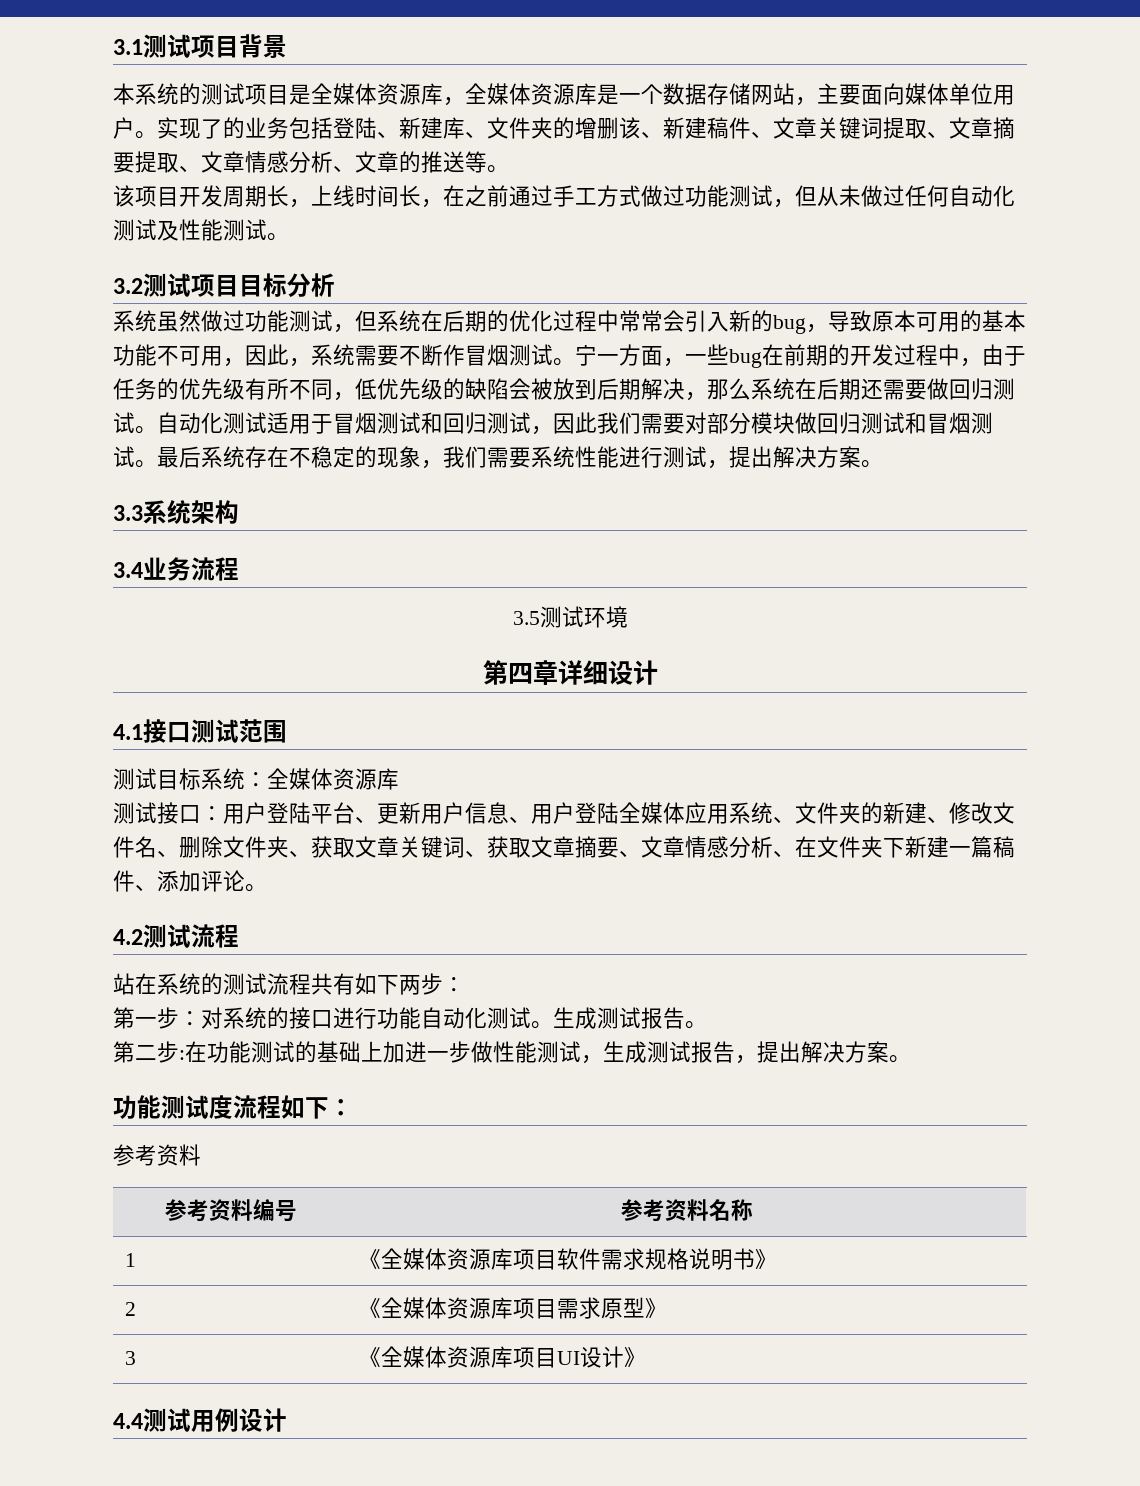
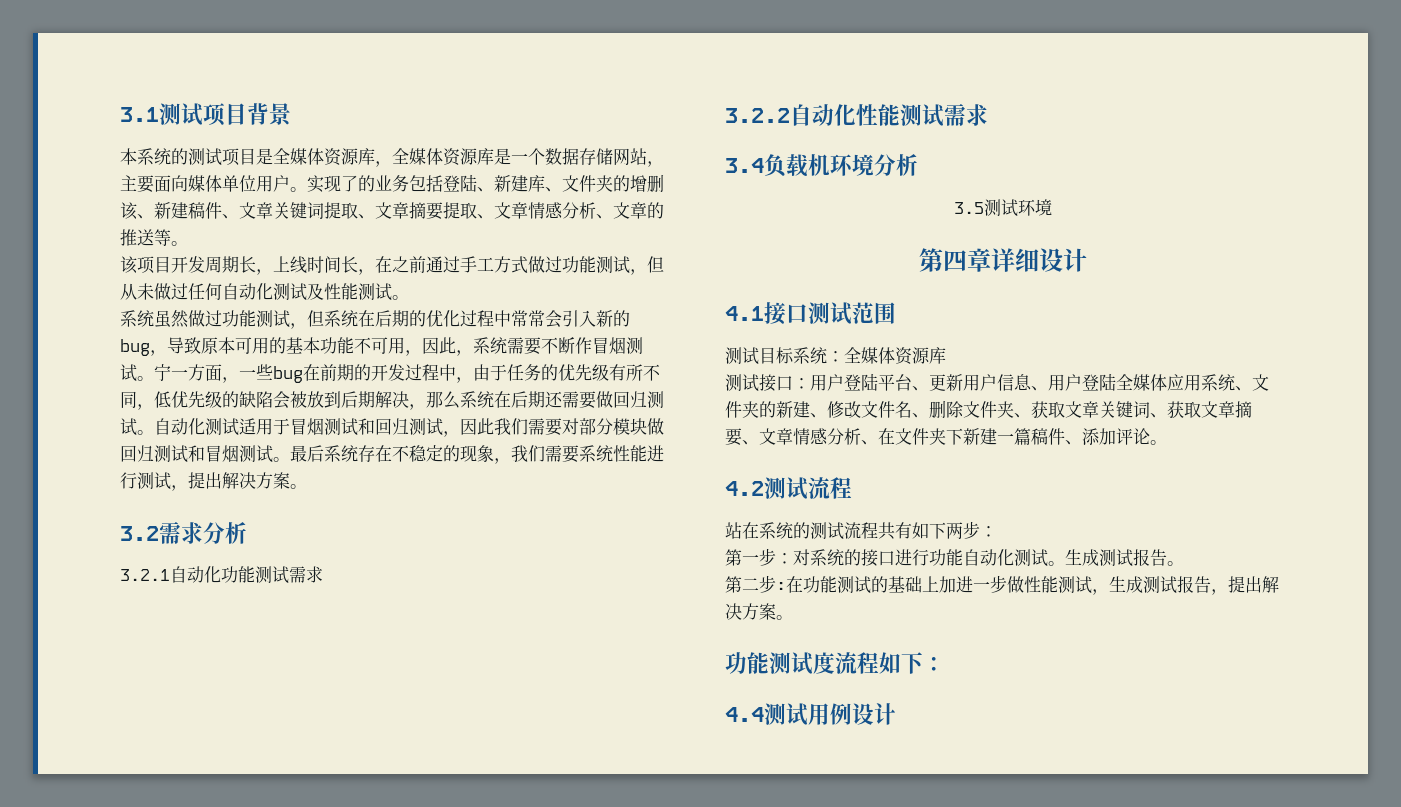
- 3.2测试项目目标分析
- 3.3系统架构
- 3.4业务流程
+ 3.2需求分析
+ 3.2.1自动化功能测试需求
+ 3.2.2自动化性能测试需求
+ 3.4负载机环境分析
  功能测试度流程如下：
- 参考资料
- 参考资料编号 | 参考资料名称
- 1 | 《全媒体资源库项目软件需求规格说明书》
- 2 | 《全媒体资源库项目需求原型》
- 3 | 《全媒体资源库项目UI设计》

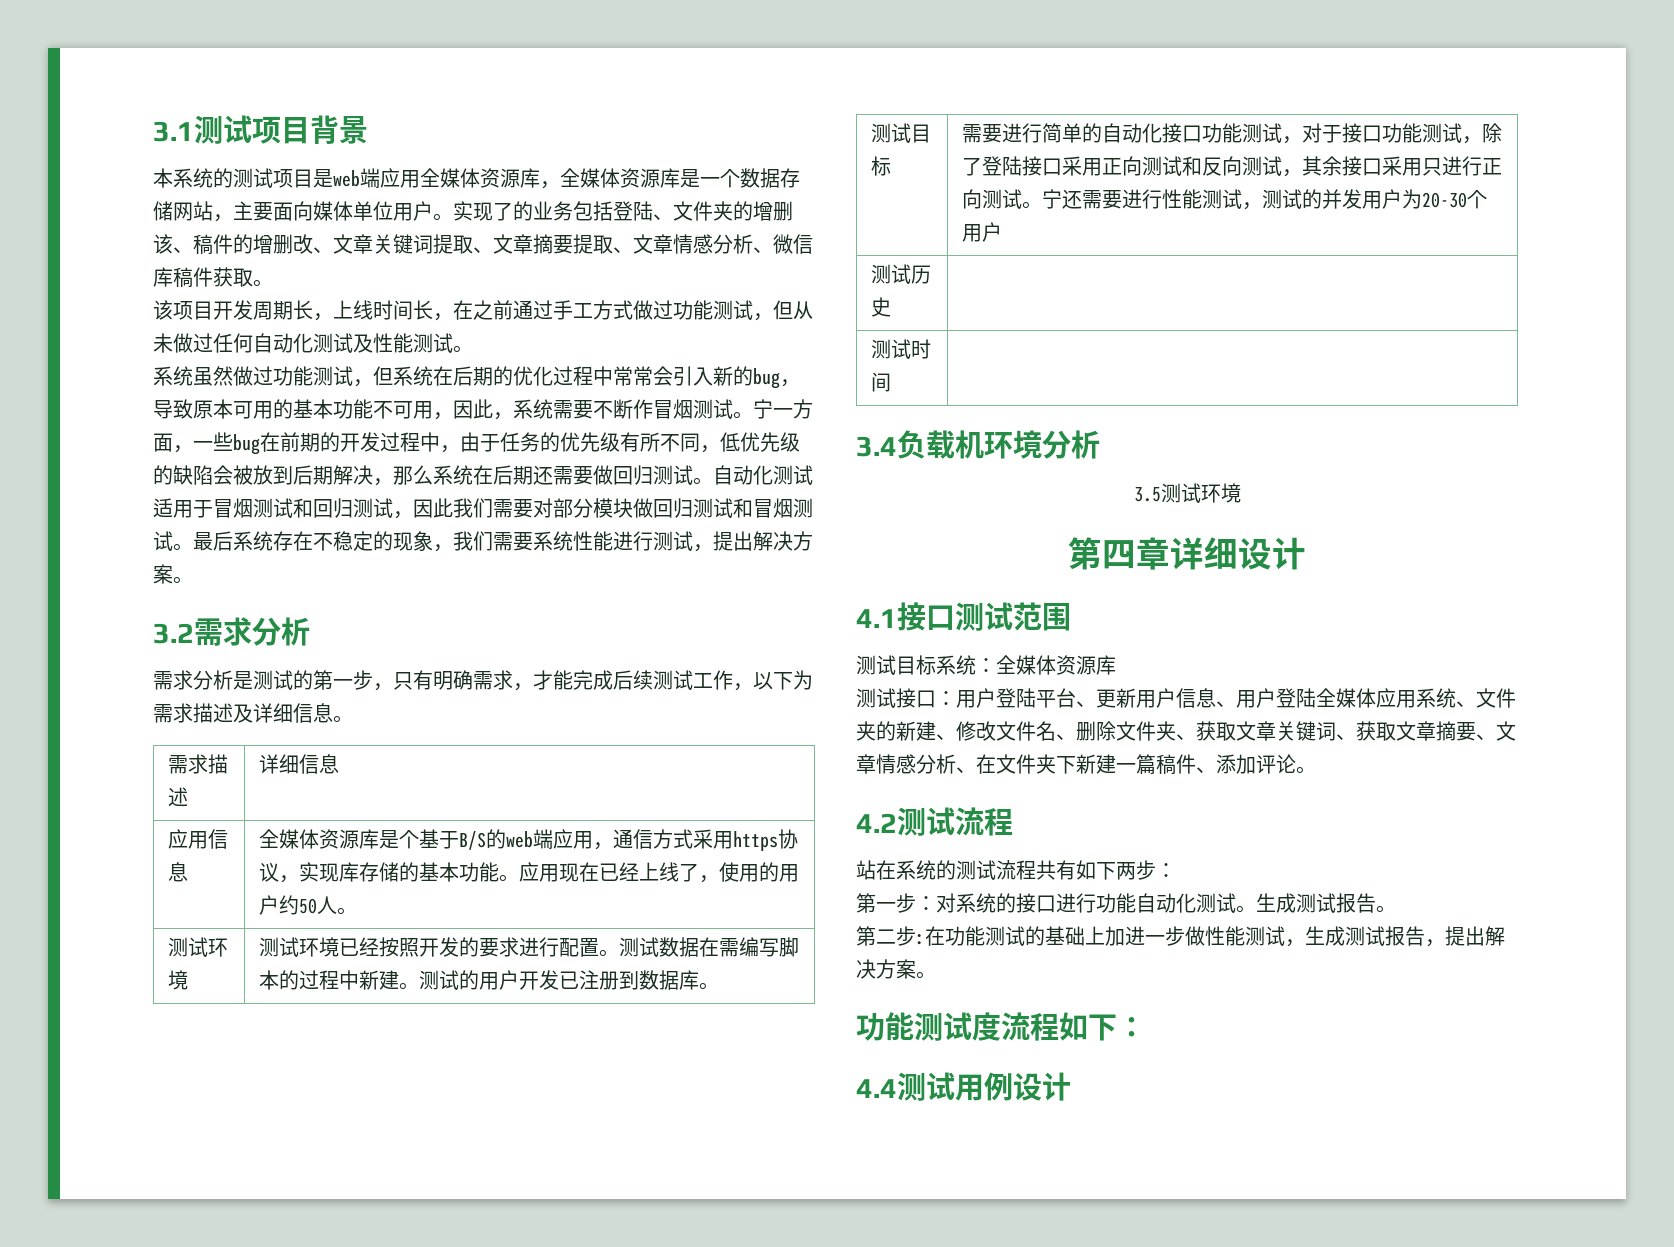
- 本系统的测试项目是全媒体资源库，全媒体资源库是一个数据存储网站，主要面向媒体单位用户。
+ 本系统的测试项目是web端应用全媒体资源库，全媒体资源库是一个数据存储网站，主要面向媒体单位用户。
- 实现了的业务包括登陆、新建库、文件夹的增删该、新建稿件、文章关键词提取、文章摘要提取、文章情感分析、文章的推送等。
+ 实现了的业务包括登陆、文件夹的增删该、稿件的增删改、文章关键词提取、文章摘要提取、文章情感分析、微信库稿件获取。
- 3.2.1自动化功能测试需求
- 3.2.2自动化性能测试需求
+ 需求分析是测试的第一步，只有明确需求，才能完成后续测试工作，以下为需求描述及详细信息。
+ 需求描述 | 详细信息
+ 应用信息 | 全媒体资源库是个基于B/S的web端应用，通信方式采用https协议，实现库存储的基本功能。应用现在已经上线了，使用的用户约50人。
+ 测试环境 | 测试环境已经按照开发的要求进行配置。测试数据在需编写脚本的过程中新建。测试的用户开发已注册到数据库。
+ 测试目标 | 需要进行简单的自动化接口功能测试，对于接口功能测试，除了登陆接口采用正向测试和反向测试，其余接口采用只进行正向测试。宁还需要进行性能测试，测试的并发用户为20-30个用户
+ 测试历史 |
+ 测试时间 |

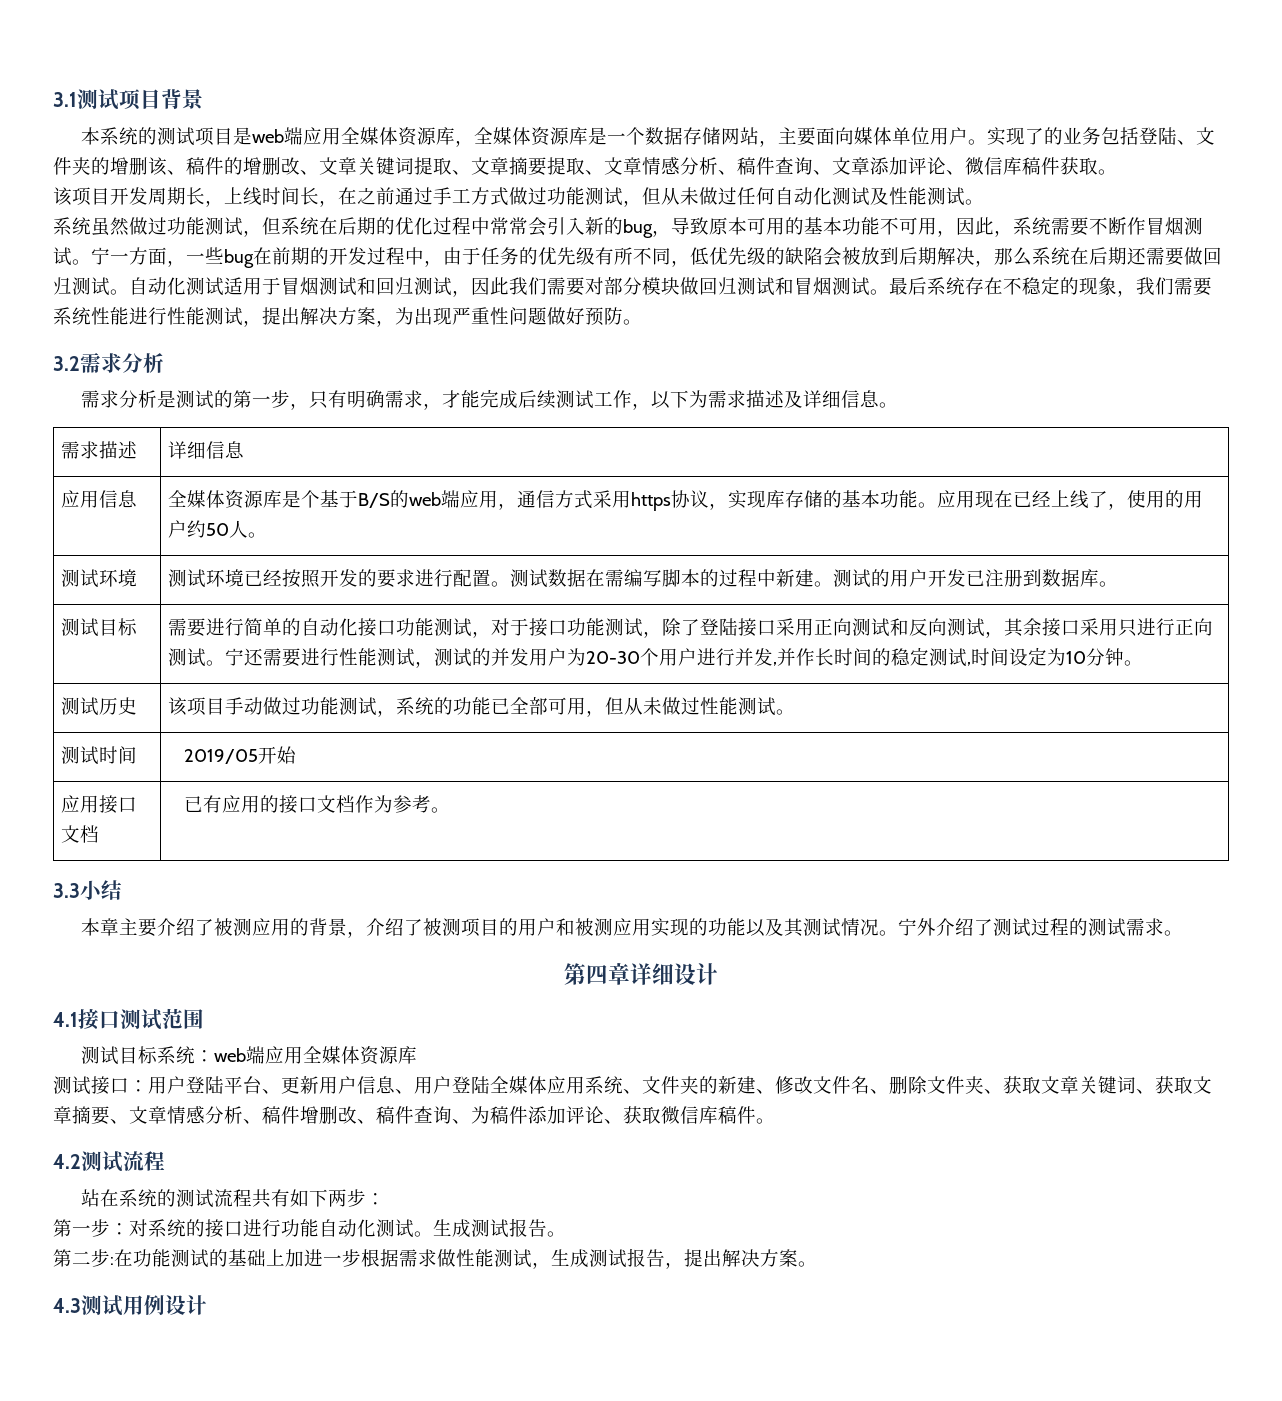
- 实现了的业务包括登陆、文件夹的增删该、稿件的增删改、文章关键词提取、文章摘要提取、文章情感分析、微信库稿件获取。
+ 实现了的业务包括登陆、文件夹的增删该、稿件的增删改、文章关键词提取、文章摘要提取、文章情感分析、稿件查询、文章添加评论、微信库稿件获取。
- 最后系统存在不稳定的现象，我们需要系统性能进行测试，提出解决方案。
+ 最后系统存在不稳定的现象，我们需要系统性能进行性能测试，提出解决方案，为出现严重性问题做好预防。
- 宁还需要进行性能测试，测试的并发用户为20-30个用户
- 测试历史 |
- 测试时间 |
- 3.4负载机环境分析
- 3.5测试环境
+ 宁还需要进行性能测试，测试的并发用户为20-30个用户进行并发,并作长时间的稳定测试,时间设定为10分钟。
+ 测试历史 | 该项目手动做过功能测试，系统的功能已全部可用，但从未做过性能测试。
+ 测试时间 | 2019/05开始
+ 应用接口文档 | 已有应用的接口文档作为参考。
+ 3.3小结
+ 本章主要介绍了被测应用的背景，介绍了被测项目的用户和被测应用实现的功能以及其测试情况。宁外介绍了测试过程的测试需求。
- 测试目标系统：全媒体资源库
+ 测试目标系统：web端应用全媒体资源库
- 测试接口：用户登陆平台、更新用户信息、用户登陆全媒体应用系统、文件夹的新建、修改文件名、删除文件夹、获取文章关键词、获取文章摘要、文章情感分析、在文件夹下新建一篇稿件、添加评论。
+ 测试接口：用户登陆平台、更新用户信息、用户登陆全媒体应用系统、文件夹的新建、修改文件名、删除文件夹、获取文章关键词、获取文章摘要、文章情感分析、稿件增删改、稿件查询、为稿件添加评论、获取微信库稿件。
- 第二步:在功能测试的基础上加进一步做性能测试，生成测试报告，提出解决方案。
+ 第二步:在功能测试的基础上加进一步根据需求做性能测试，生成测试报告，提出解决方案。
- 功能测试度流程如下：
- 4.4测试用例设计
+ 4.3测试用例设计

